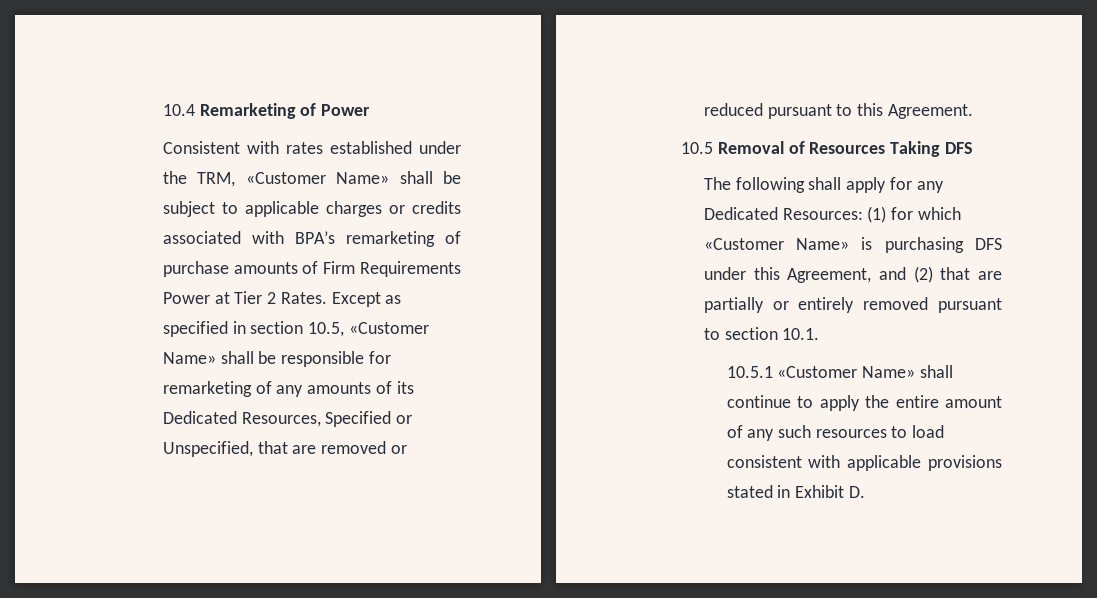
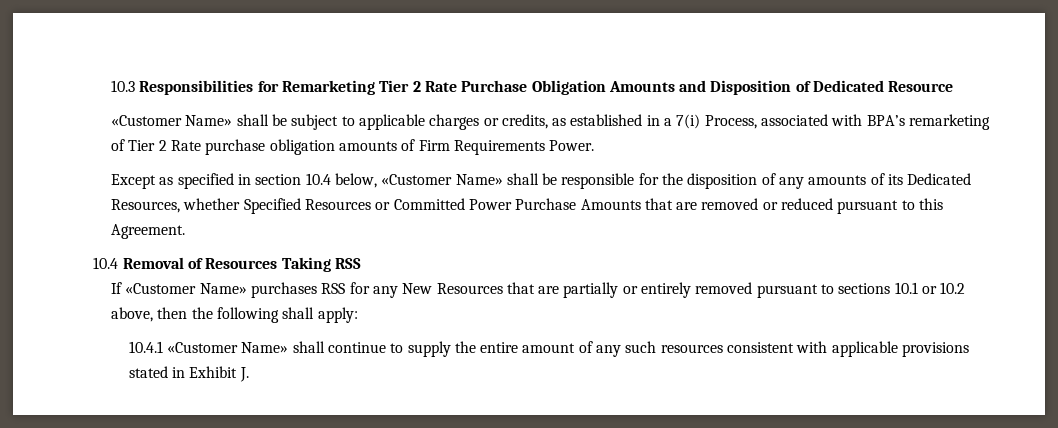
- 10.4 Remarketing of Power
- Consistent with rates established under the TRM, «Customer Name» shall be subject to applicable charges or credits associated with BPA’s remarketing of purchase amounts of Firm Requirements Power at Tier 2 Rates. Except as specified in section 10.5, «Customer Name» shall be responsible for remarketing of any amounts of its Dedicated Resources, Specified or Unspecified, that are removed or reduced pursuant to this Agreement.
+ 10.3 Responsibilities for Remarketing Tier 2 Rate Purchase Obligation Amounts and Disposition of Dedicated Resource
+ «Customer Name» shall be subject to applicable charges or credits, as established in a 7(i) Process, associated with BPA’s remarketing of Tier 2 Rate purchase obligation amounts of Firm Requirements Power.
+ Except as specified in section 10.4 below, «Customer Name» shall be responsible for the disposition of any amounts of its Dedicated Resources, whether Specified Resources or Committed Power Purchase Amounts that are removed or reduced pursuant to this Agreement.
- 10.5 Removal of Resources Taking DFS
- The following shall apply for any Dedicated Resources: (1) for which «Customer Name» is purchasing DFS under this Agreement, and (2) that are partially or entirely removed pursuant to section 10.1.
- 10.5.1 «Customer Name» shall continue to apply the entire amount of any such resources to load consistent with applicable provisions stated in Exhibit D.
+ 10.4 Removal of Resources Taking RSS
+ If «Customer Name» purchases RSS for any New Resources that are partially or entirely removed pursuant to sections 10.1 or 10.2 above, then the following shall apply:
+ 10.4.1 «Customer Name» shall continue to supply the entire amount of any such resources consistent with applicable provisions stated in Exhibit J.

